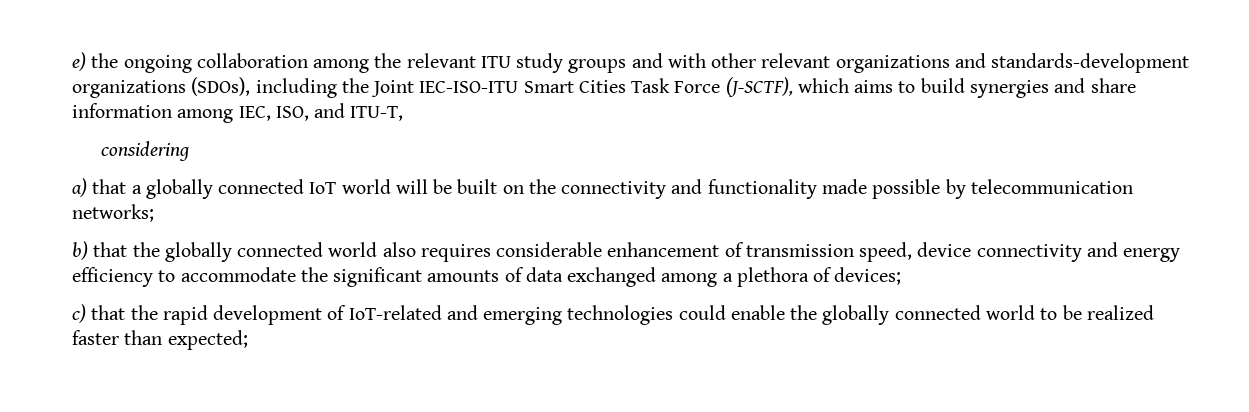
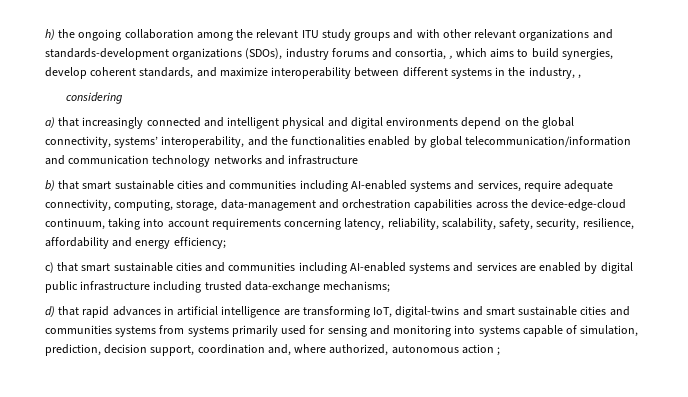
- e) the ongoing collaboration among the relevant ITU study groups and with other relevant organizations and standards-development organizations (SDOs), including the Joint IEC-ISO-ITU Smart Cities Task Force (J-SCTF), which aims to build synergies and share information among IEC, ISO, and ITU-T,
+ h) the ongoing collaboration among the relevant ITU study groups and with other relevant organizations and standards-development organizations (SDOs), industry forums and consortia, , which aims to build synergies, develop coherent standards, and maximize interoperability between different systems in the industry, ,
  considering
- a) that a globally connected IoT world will be built on the connectivity and functionality made possible by telecommunication networks;
- b) that the globally connected world also requires considerable enhancement of transmission speed, device connectivity and energy efficiency to accommodate the significant amounts of data exchanged among a plethora of devices;
- c) that the rapid development of IoT-related and emerging technologies could enable the globally connected world to be realized faster than expected;
+ a) that increasingly connected and intelligent physical and digital environments depend on the global connectivity, systems’ interoperability, and the functionalities enabled by global telecommunication/information and communication technology networks and infrastructure
+ b) that smart sustainable cities and communities including AI-enabled systems and services, require adequate connectivity, computing, storage, data-management and orchestration capabilities across the device-edge-cloud continuum, taking into account requirements concerning latency, reliability, scalability, safety, security, resilience, affordability and energy efficiency;
+ c) that smart sustainable cities and communities including AI-enabled systems and services are enabled by digital public infrastructure including trusted data-exchange mechanisms;
+ d) that rapid advances in artificial intelligence are transforming IoT, digital-twins and smart sustainable cities and communities systems from systems primarily used for sensing and monitoring into systems capable of simulation, prediction, decision support, coordination and, where authorized, autonomous action ;

